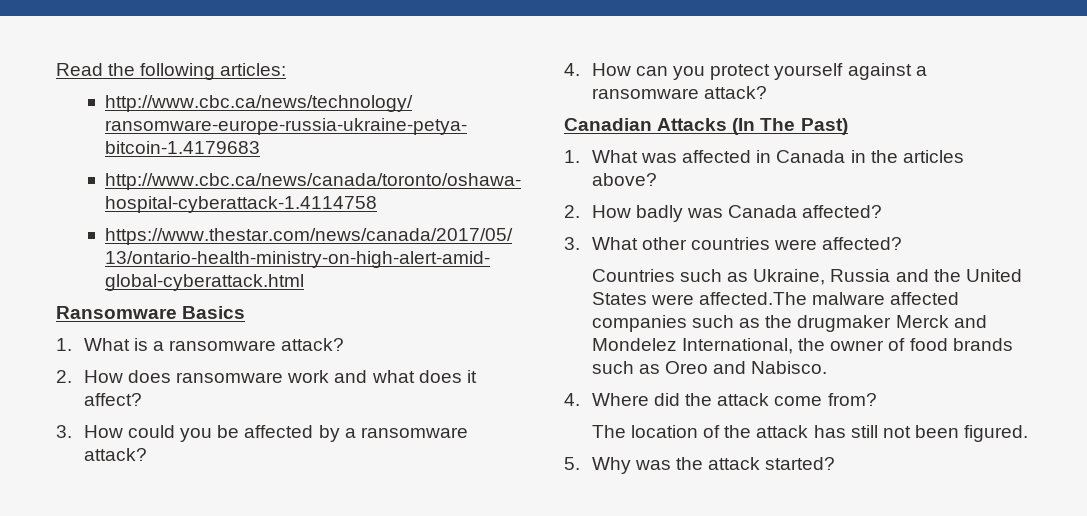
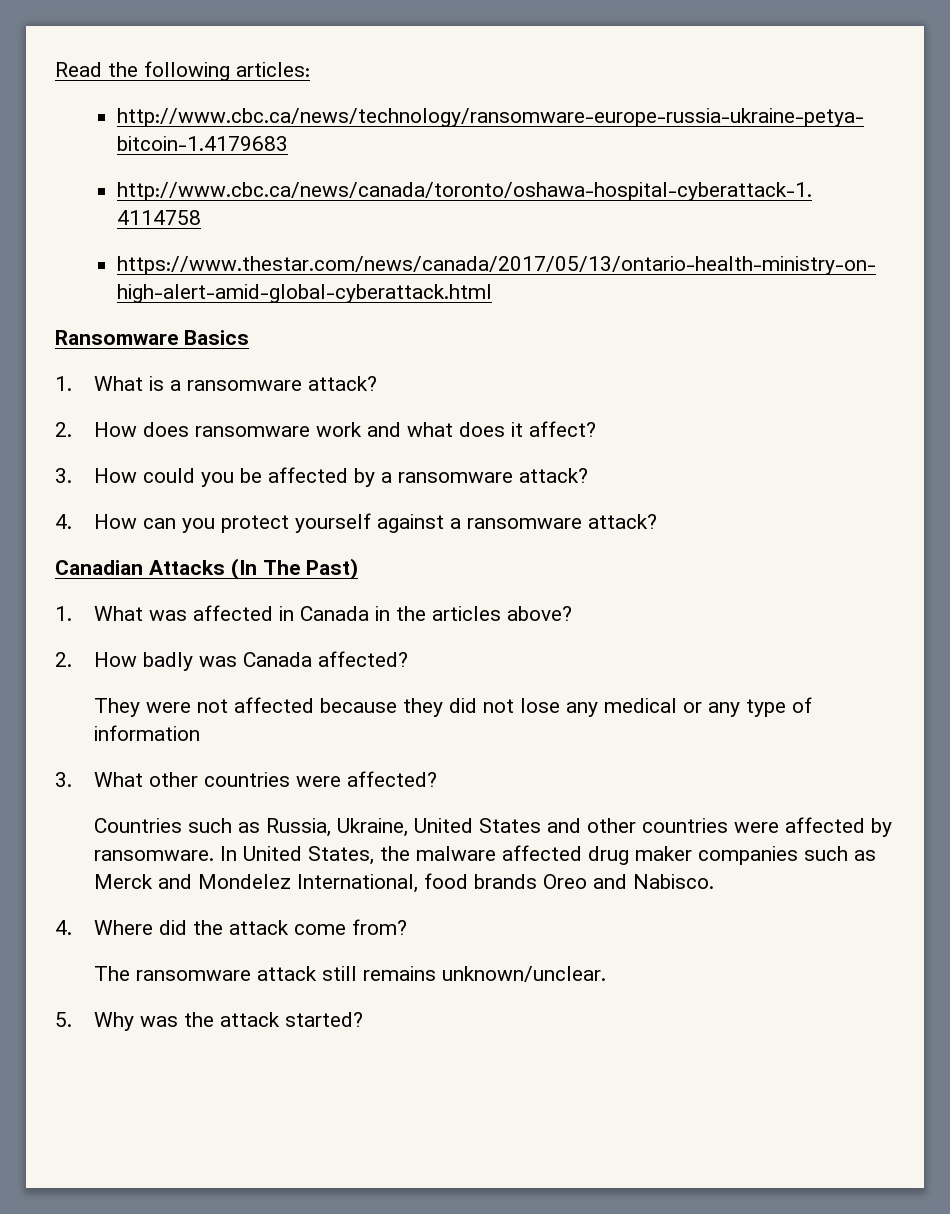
+ They were not affected because they did not lose any medical or any type of information
- Countries such as Ukraine, Russia and the United States were affected.The malware affected companies such as the drugmaker Merck and Mondelez International, the owner of food brands such as Oreo and Nabisco.
+ Countries such as Russia, Ukraine, United States and other countries were affected by ransomware. In United States, the malware affected drug maker companies such as Merck and Mondelez International, food brands Oreo and Nabisco.
- The location of the attack has still not been figured.
+ The ransomware attack still remains unknown/unclear.

